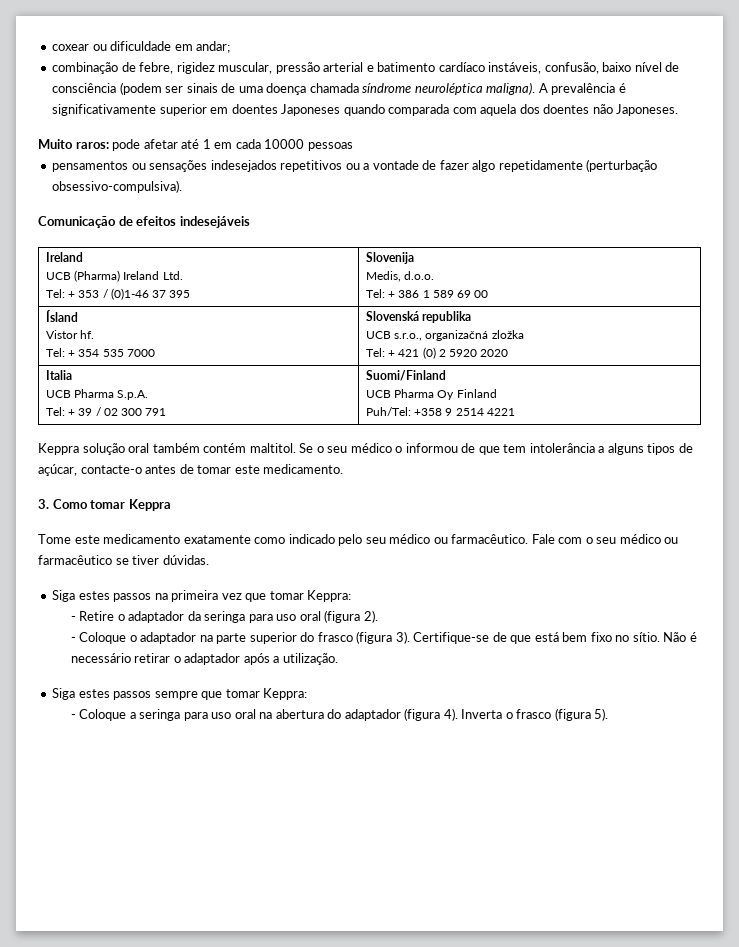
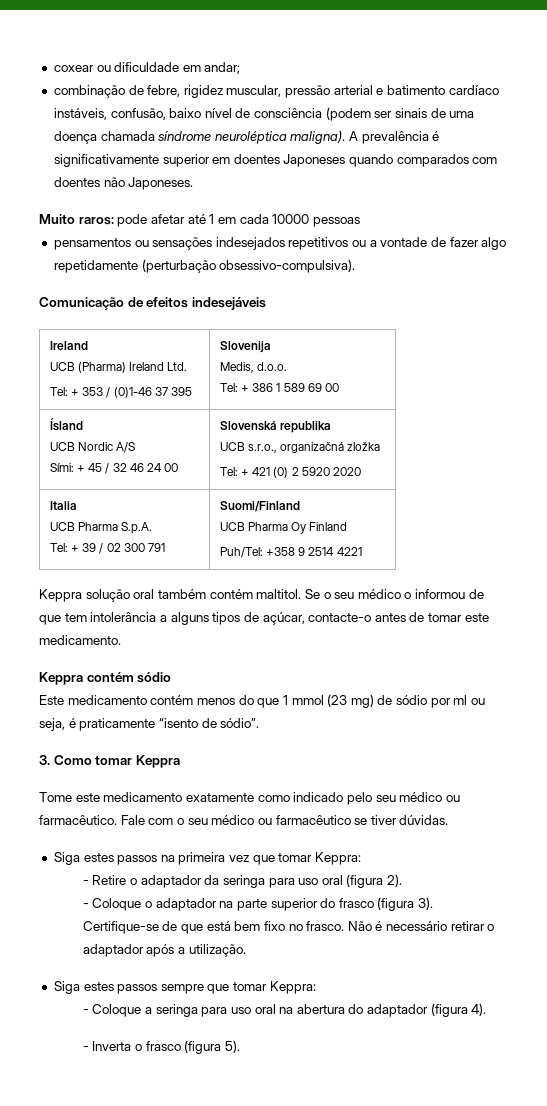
- A prevalência é significativamente superior em doentes Japoneses quando comparada com aquela dos doentes não Japoneses.
+ A prevalência é significativamente superior em doentes Japoneses quando comparados com doentes não Japoneses.
  Ísland
- Vistor hf.
- Tel: + 354 535 7000 | Slovenská republika
+ UCB Nordic A/S
+ Sími: + 45 / 32 46 24 00 | Slovenská republika
+ Keppra contém sódio
+ Este medicamento contém menos do que 1 mmol (23 mg) de sódio por ml ou seja, é praticamente “isento de sódio”.
- Certifique-se de que está bem fixo no sítio.
+ Certifique-se de que está bem fixo no frasco.
- - Coloque a seringa para uso oral na abertura do adaptador (figura 4). Inverta o frasco (figura 5).
+ - Coloque a seringa para uso oral na abertura do adaptador (figura 4).
+ - Inverta o frasco (figura 5).

